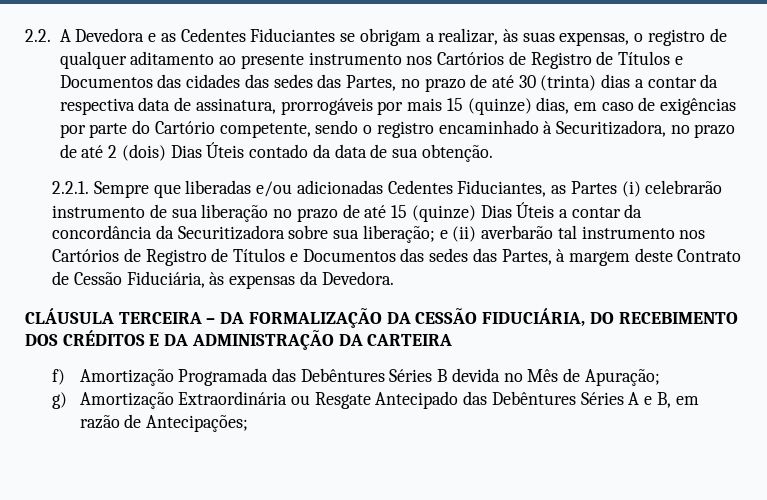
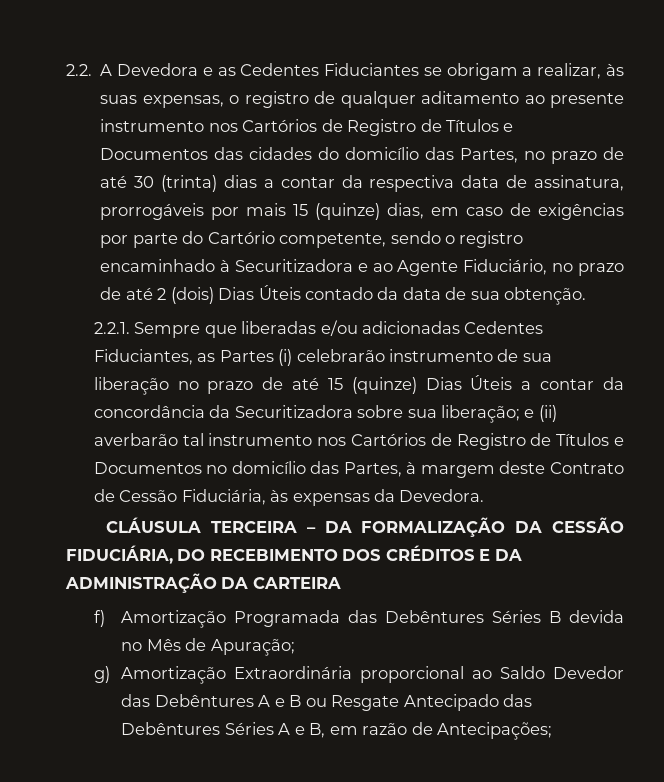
- 2.2. A Devedora e as Cedentes Fiduciantes se obrigam a realizar, às suas expensas, o registro de qualquer aditamento ao presente instrumento nos Cartórios de Registro de Títulos e Documentos das cidades das sedes das Partes, no prazo de até 30 (trinta) dias a contar da respectiva data de assinatura, prorrogáveis por mais 15 (quinze) dias, em caso de exigências por parte do Cartório competente, sendo o registro encaminhado à Securitizadora, no prazo de até 2 (dois) Dias Úteis contado da data de sua obtenção.
+ 2.2. A Devedora e as Cedentes Fiduciantes se obrigam a realizar, às suas expensas, o registro de qualquer aditamento ao presente instrumento nos Cartórios de Registro de Títulos e Documentos das cidades do domicílio das Partes, no prazo de até 30 (trinta) dias a contar da respectiva data de assinatura, prorrogáveis por mais 15 (quinze) dias, em caso de exigências por parte do Cartório competente, sendo o registro encaminhado à Securitizadora e ao Agente Fiduciário, no prazo de até 2 (dois) Dias Úteis contado da data de sua obtenção.
- 2.2.1. Sempre que liberadas e/ou adicionadas Cedentes Fiduciantes, as Partes (i) celebrarão instrumento de sua liberação no prazo de até 15 (quinze) Dias Úteis a contar da concordância da Securitizadora sobre sua liberação; e (ii) averbarão tal instrumento nos Cartórios de Registro de Títulos e Documentos das sedes das Partes, à margem deste Contrato de Cessão Fiduciária, às expensas da Devedora.
+ 2.2.1. Sempre que liberadas e/ou adicionadas Cedentes Fiduciantes, as Partes (i) celebrarão instrumento de sua liberação no prazo de até 15 (quinze) Dias Úteis a contar da concordância da Securitizadora sobre sua liberação; e (ii) averbarão tal instrumento nos Cartórios de Registro de Títulos e Documentos no domicílio das Partes, à margem deste Contrato de Cessão Fiduciária, às expensas da Devedora.
- g) Amortização Extraordinária ou Resgate Antecipado das Debêntures Séries A e B, em razão de Antecipações;
+ g) Amortização Extraordinária proporcional ao Saldo Devedor das Debêntures A e B ou Resgate Antecipado das Debêntures Séries A e B, em razão de Antecipações;

